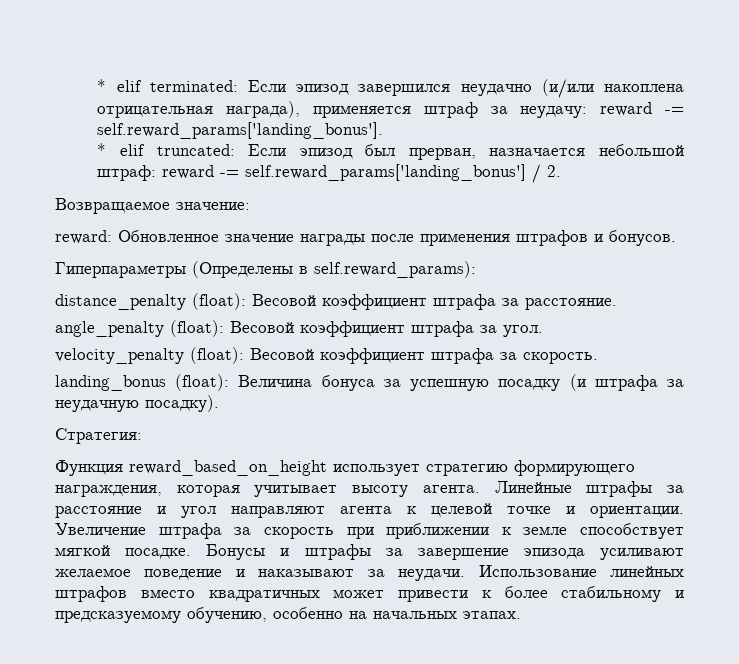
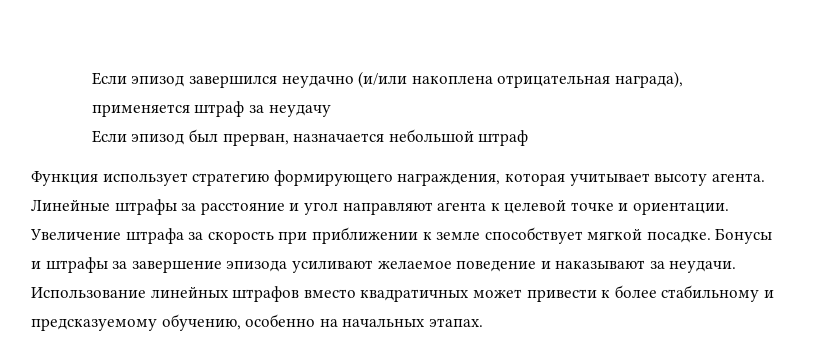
- * elif terminated: Если эпизод завершился неудачно (и/или накоплена отрицательная награда), применяется штраф за неудачу: reward -= self.reward_params['landing_bonus'].
- * elif truncated: Если эпизод был прерван, назначается небольшой штраф: reward -= self.reward_params['landing_bonus'] / 2.
- Возвращаемое значение:
- reward: Обновленное значение награды после применения штрафов и бонусов.
- Гиперпараметры (Определены в self.reward_params):
- distance_penalty (float): Весовой коэффициент штрафа за расстояние.
- angle_penalty (float): Весовой коэффициент штрафа за угол.
- velocity_penalty (float): Весовой коэффициент штрафа за скорость.
- landing_bonus (float): Величина бонуса за успешную посадку (и штрафа за неудачную посадку).
- Стратегия:
+ Если эпизод завершился неудачно (и/или накоплена отрицательная награда), применяется штраф за неудачу
+ Если эпизод был прерван, назначается небольшой штраф
- Функция reward_based_on_height использует стратегию формирующего награждения, которая учитывает высоту агента.
+ Функция использует стратегию формирующего награждения, которая учитывает высоту агента.

